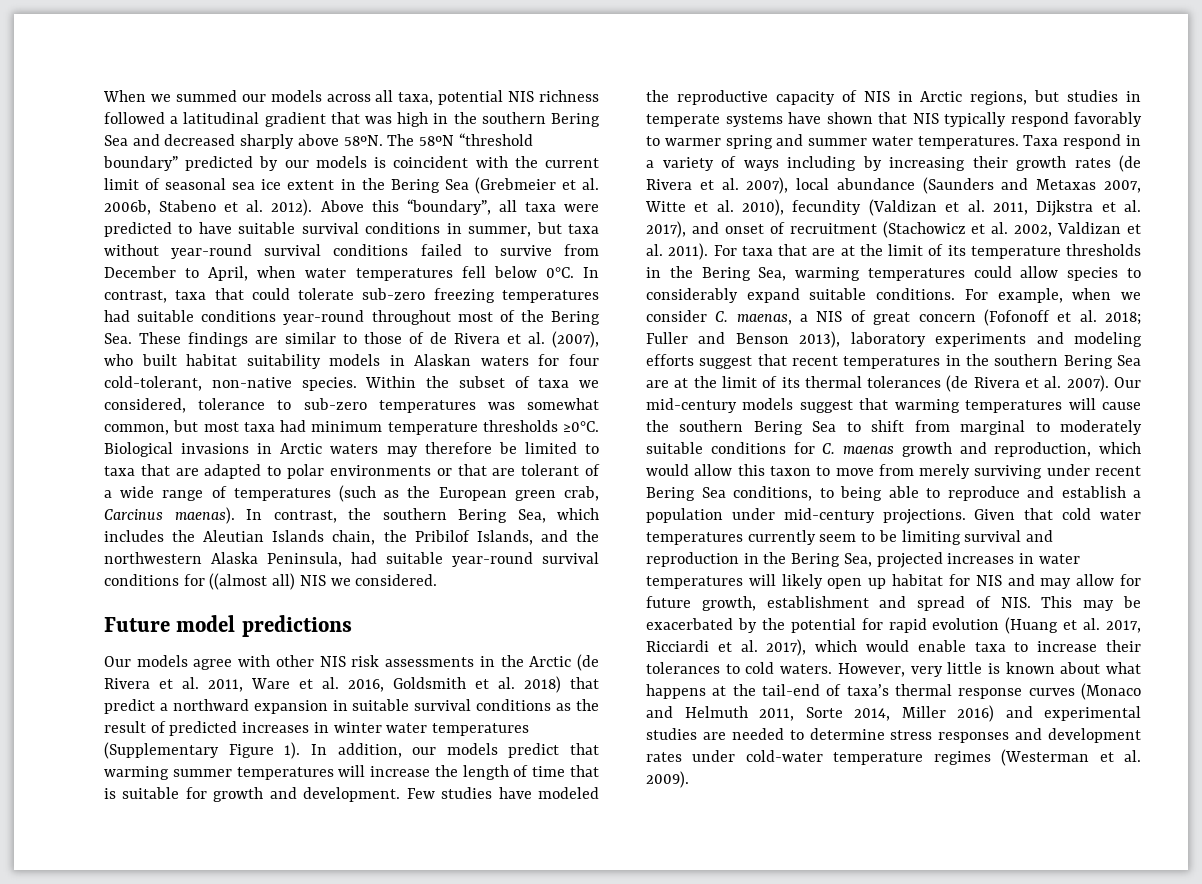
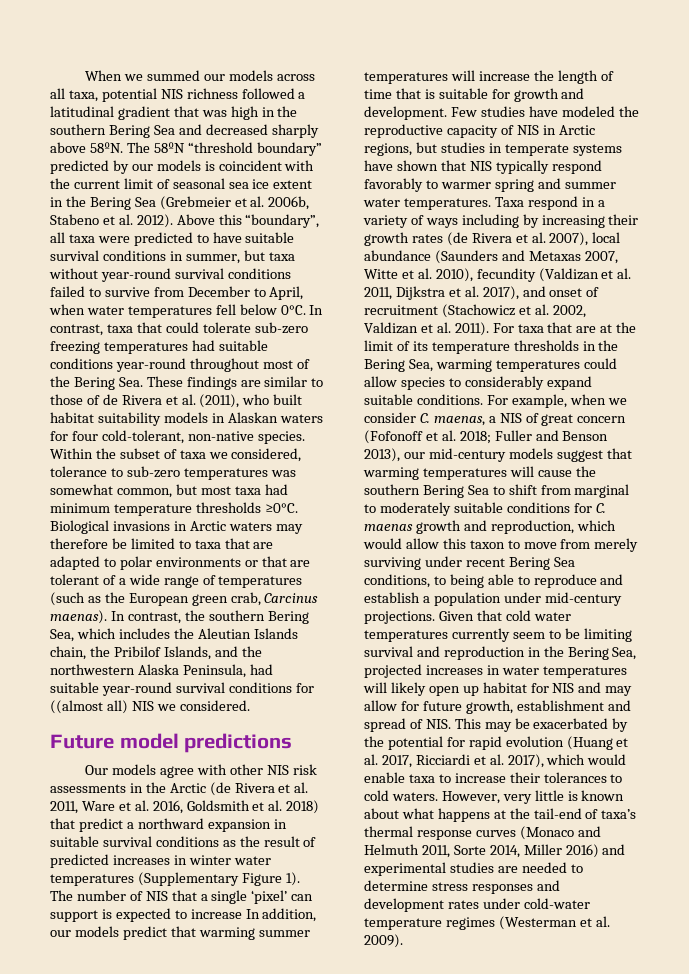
- In contrast, taxa that could tolerate sub-zero freezing temperatures had suitable conditions year-round throughout most of the Bering Sea. These findings are similar to those of de Rivera et al. (2007), who built habitat suitability models in Alaskan waters for four cold-tolerant, non-native species.
+ In contrast, taxa that could tolerate sub-zero freezing temperatures had suitable conditions year-round throughout most of the Bering Sea. These findings are similar to those of de Rivera et al. (2011), who built habitat suitability models in Alaskan waters for four cold-tolerant, non-native species.
- In addition, our models predict that warming summer temperatures will increase the length of time that is suitable for growth and development.
+ The number of NIS that a single ‘pixel’ can support is expected to increase In addition, our models predict that warming summer temperatures will increase the length of time that is suitable for growth and development.
- Fuller and Benson 2013), laboratory experiments and modeling efforts suggest that recent temperatures in the southern Bering Sea are at the limit of its thermal tolerances (de Rivera et al. 2007). Our mid-century models suggest that warming temperatures will cause the southern Bering Sea to shift from marginal to moderately suitable conditions for C. maenas growth and reproduction, which would allow this taxon to move from merely surviving under recent Bering Sea conditions, to being able to reproduce and establish a population under mid-century projections.
+ Fuller and Benson 2013), our mid-century models suggest that warming temperatures will cause the southern Bering Sea to shift from marginal to moderately suitable conditions for C. maenas growth and reproduction, which would allow this taxon to move from merely surviving under recent Bering Sea conditions, to being able to reproduce and establish a population under mid-century projections.

